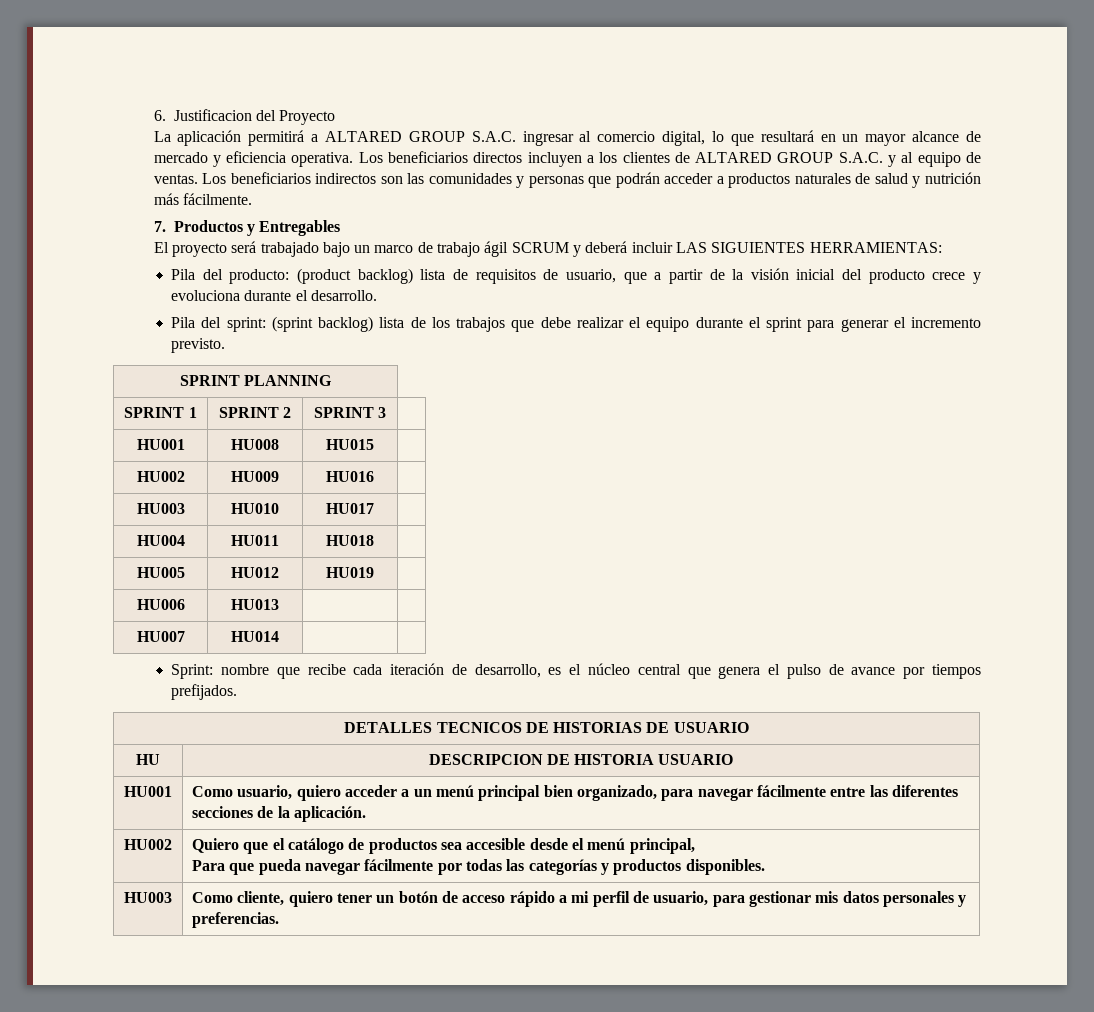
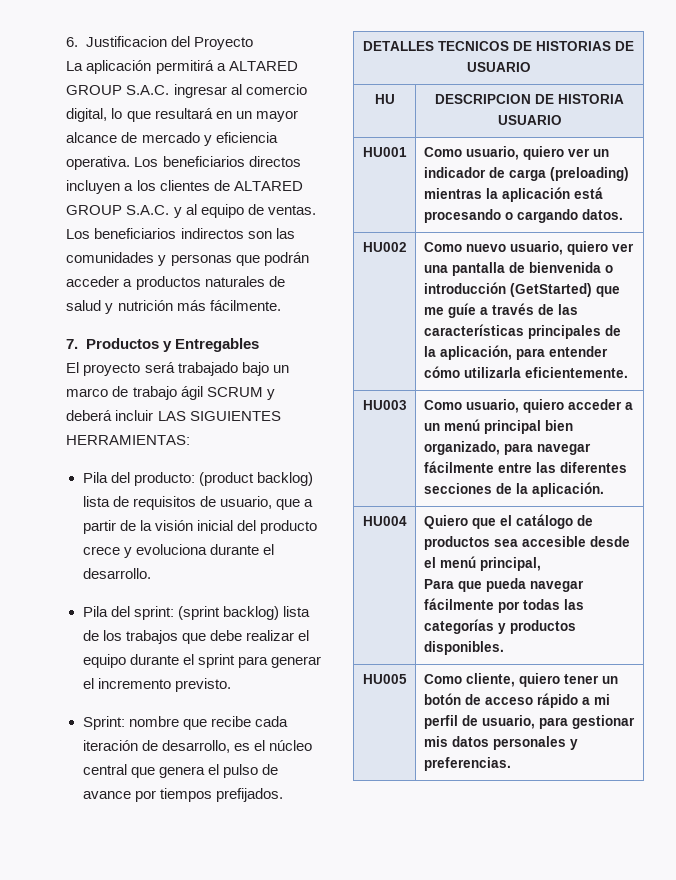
- SPRINT PLANNING
- SPRINT 1 | SPRINT 2 | SPRINT 3 |
- HU001 | HU008 | HU015 |
- HU002 | HU009 | HU016 |
- HU003 | HU010 | HU017 |
- HU004 | HU011 | HU018 |
- HU005 | HU012 | HU019 |
- HU006 | HU013 | |
- HU007 | HU014 | |
- HU001 | Como usuario, quiero acceder a un menú principal bien organizado, para navegar fácilmente entre las diferentes secciones de la aplicación.
+ HU001 | Como usuario, quiero ver un indicador de carga (preloading) mientras la aplicación está procesando o cargando datos.
+ HU002 | Como nuevo usuario, quiero ver una pantalla de bienvenida o introducción (GetStarted) que me guíe a través de las características principales de la aplicación, para entender cómo utilizarla eficientemente.
+ HU003 | Como usuario, quiero acceder a un menú principal bien organizado, para navegar fácilmente entre las diferentes secciones de la aplicación.
- HU002 | Quiero que el catálogo de productos sea accesible desde el menú principal,
+ HU004 | Quiero que el catálogo de productos sea accesible desde el menú principal,
- HU003 | Como cliente, quiero tener un botón de acceso rápido a mi perfil de usuario, para gestionar mis datos personales y preferencias.
+ HU005 | Como cliente, quiero tener un botón de acceso rápido a mi perfil de usuario, para gestionar mis datos personales y preferencias.

